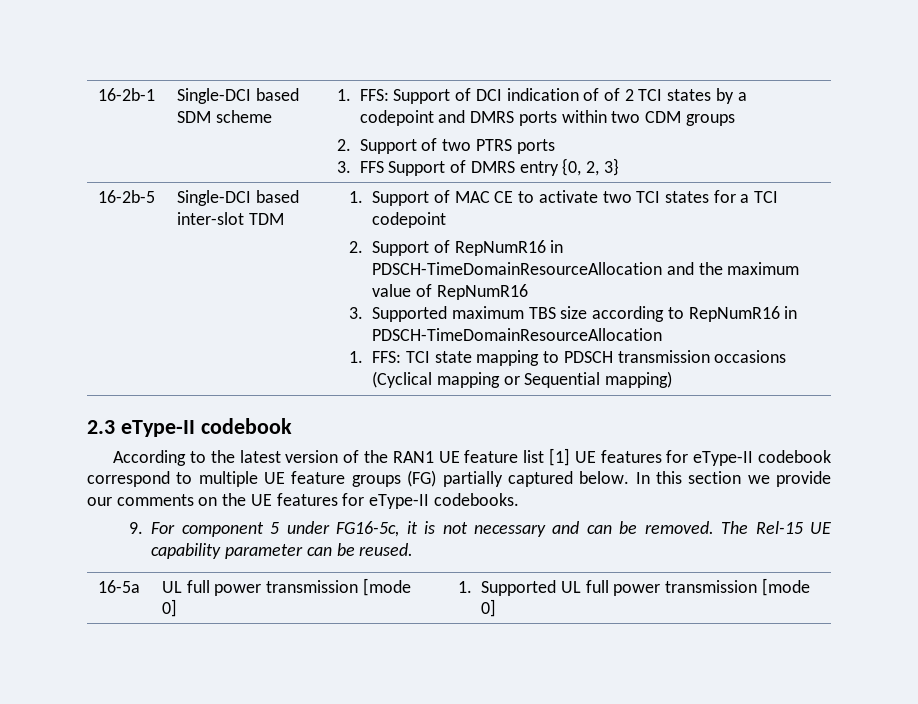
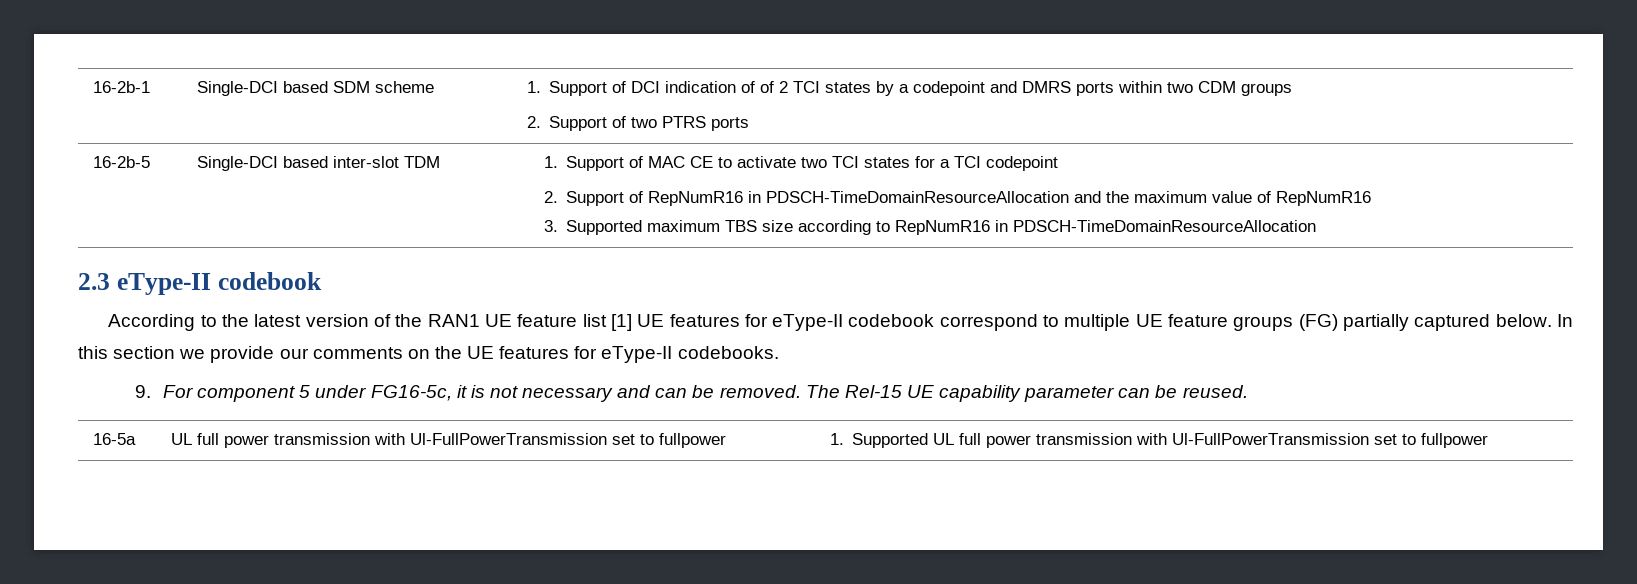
- 1. FFS: Support of DCI indication of of 2 TCI states by a codepoint and DMRS ports within two CDM groups
+ 1. Support of DCI indication of of 2 TCI states by a codepoint and DMRS ports within two CDM groups
- 3. FFS Support of DMRS entry {0, 2, 3}
- 1. FFS: TCI state mapping to PDSCH transmission occasions (Cyclical mapping or Sequential mapping)
- 16-5a | UL full power transmission [mode 0] | 1. Supported UL full power transmission [mode 0]
+ 16-5a | UL full power transmission with Ul-FullPowerTransmission set to fullpower | 1. Supported UL full power transmission with Ul-FullPowerTransmission set to fullpower

